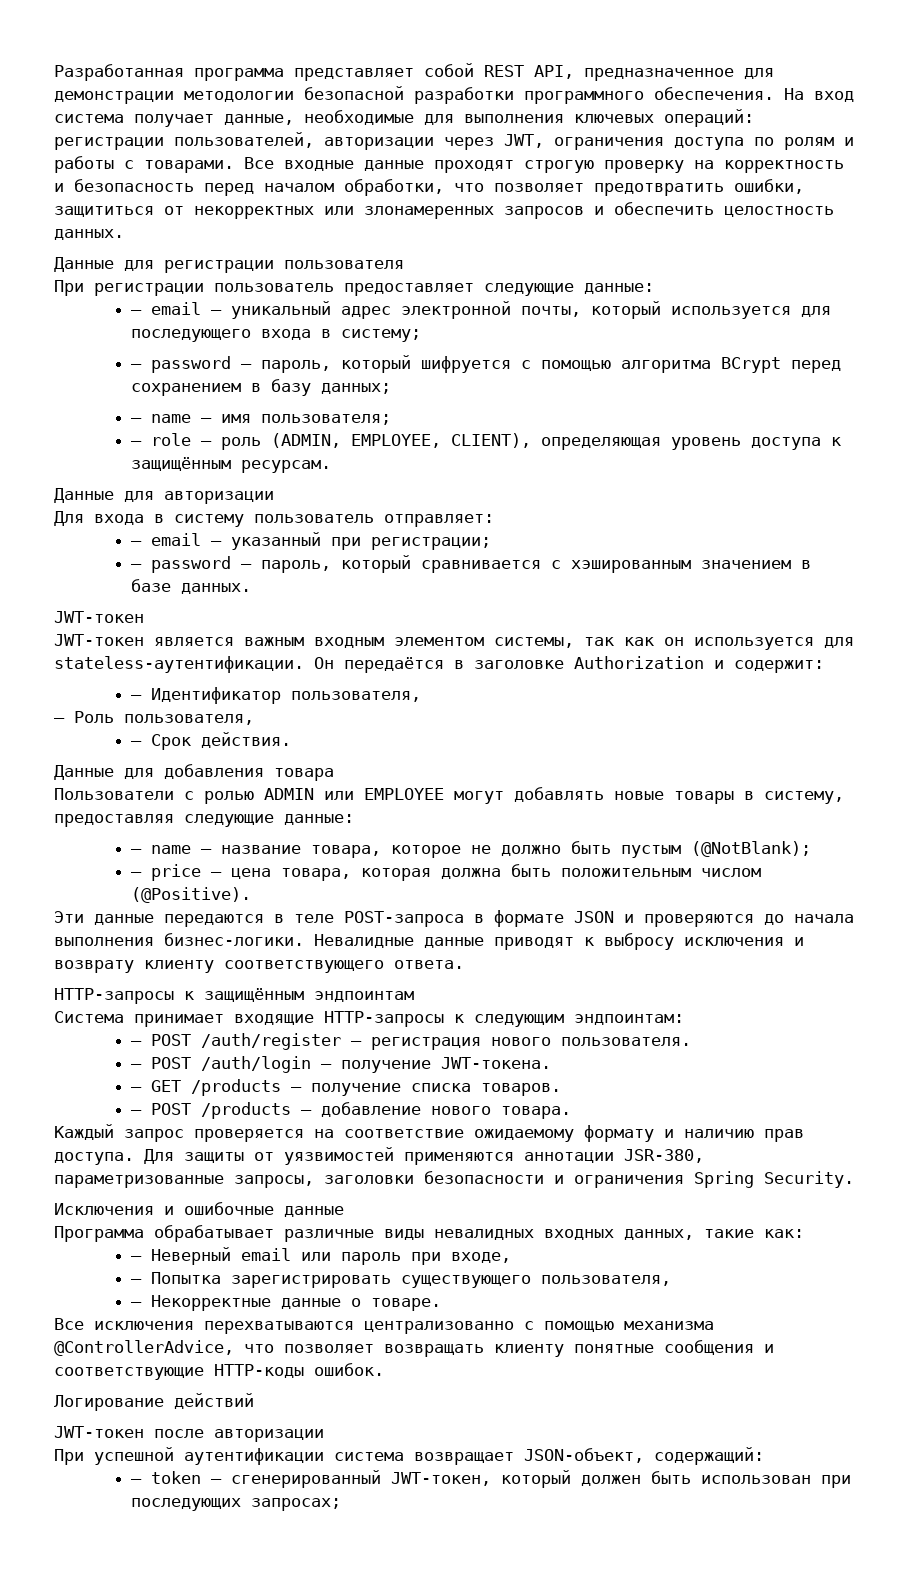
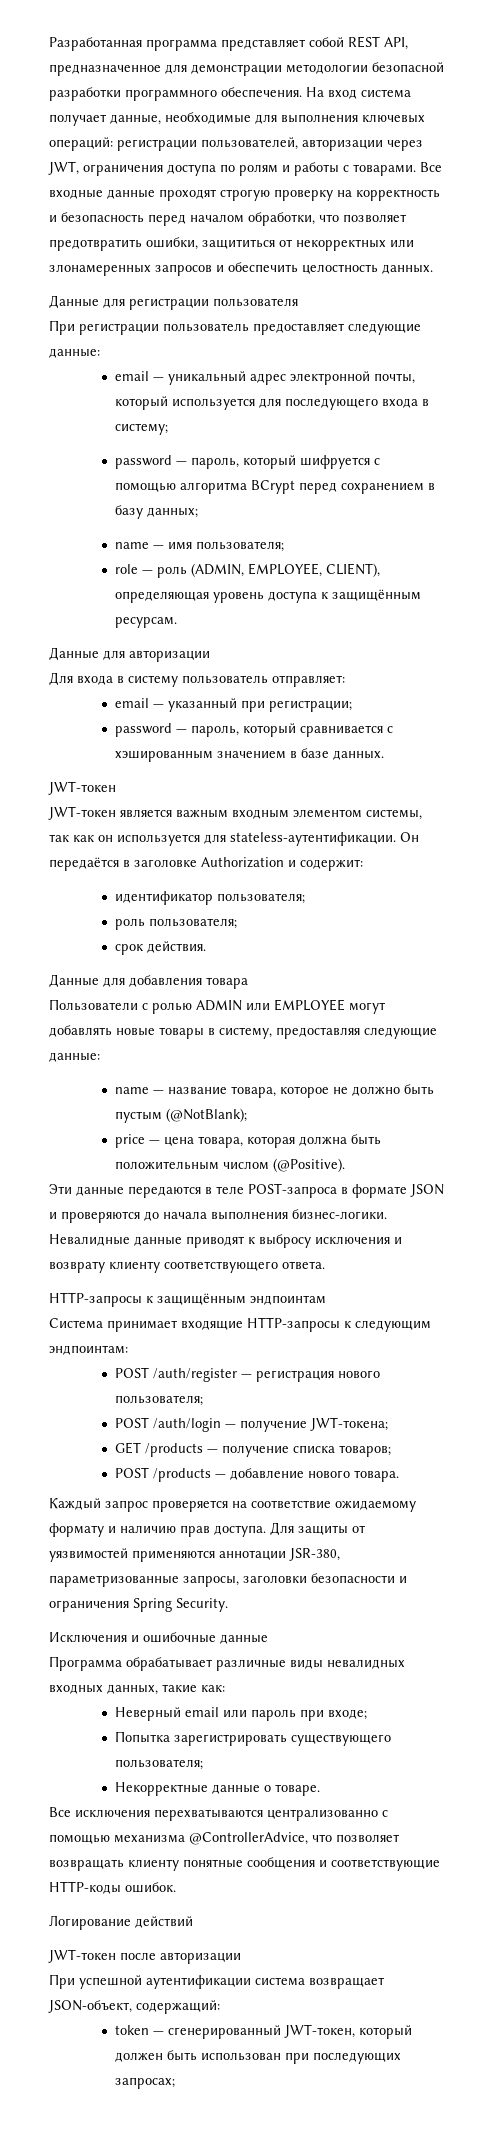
- – email — уникальный адрес электронной почты, который используется для последующего входа в систему;
+ email — уникальный адрес электронной почты, который используется для последующего входа в систему;
- – password — пароль, который шифруется с помощью алгоритма BCrypt перед сохранением в базу данных;
+ password — пароль, который шифруется с помощью алгоритма BCrypt перед сохранением в базу данных;
- – name — имя пользователя;
+ name — имя пользователя;
- – role — роль (ADMIN, EMPLOYEE, CLIENT), определяющая уровень доступа к защищённым ресурсам.
+ role — роль (ADMIN, EMPLOYEE, CLIENT), определяющая уровень доступа к защищённым ресурсам.
- – email — указанный при регистрации;
+ email — указанный при регистрации;
- – password — пароль, который сравнивается с хэшированным значением в базе данных.
+ password — пароль, который сравнивается с хэшированным значением в базе данных.
- – Идентификатор пользователя,
- – Роль пользователя,
- – Срок действия.
+ идентификатор пользователя;
+ роль пользователя;
+ срок действия.
- – name — название товара, которое не должно быть пустым (@NotBlank);
+ name — название товара, которое не должно быть пустым (@NotBlank);
- – price — цена товара, которая должна быть положительным числом (@Positive).
+ price — цена товара, которая должна быть положительным числом (@Positive).
- – POST /auth/register — регистрация нового пользователя.
- – POST /auth/login — получение JWT-токена.
- – GET /products — получение списка товаров.
- – POST /products — добавление нового товара.
+ POST /auth/register — регистрация нового пользователя;
+ POST /auth/login — получение JWT-токена;
+ GET /products — получение списка товаров;
+ POST /products — добавление нового товара.
- – Неверный email или пароль при входе,
- – Попытка зарегистрировать существующего пользователя,
- – Некорректные данные о товаре.
+ Неверный email или пароль при входе;
+ Попытка зарегистрировать существующего пользователя;
+ Некорректные данные о товаре.
- – token — сгенерированный JWT-токен, который должен быть использован при последующих запросах;
+ token — сгенерированный JWT-токен, который должен быть использован при последующих запросах;

